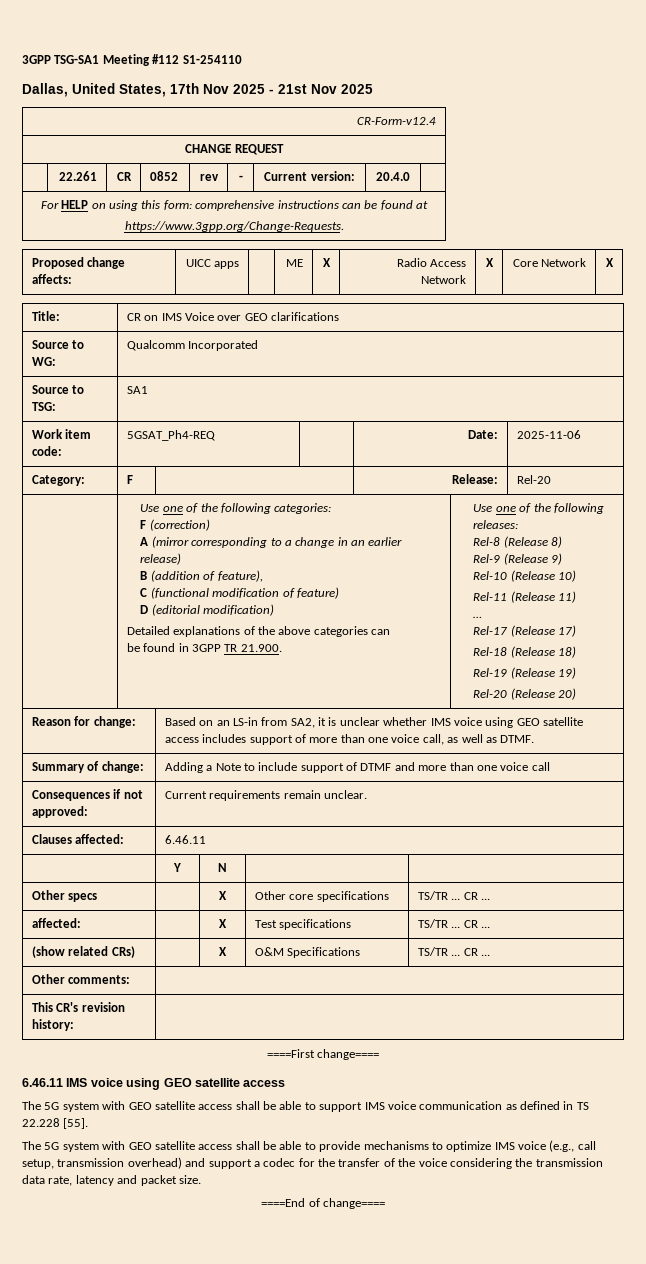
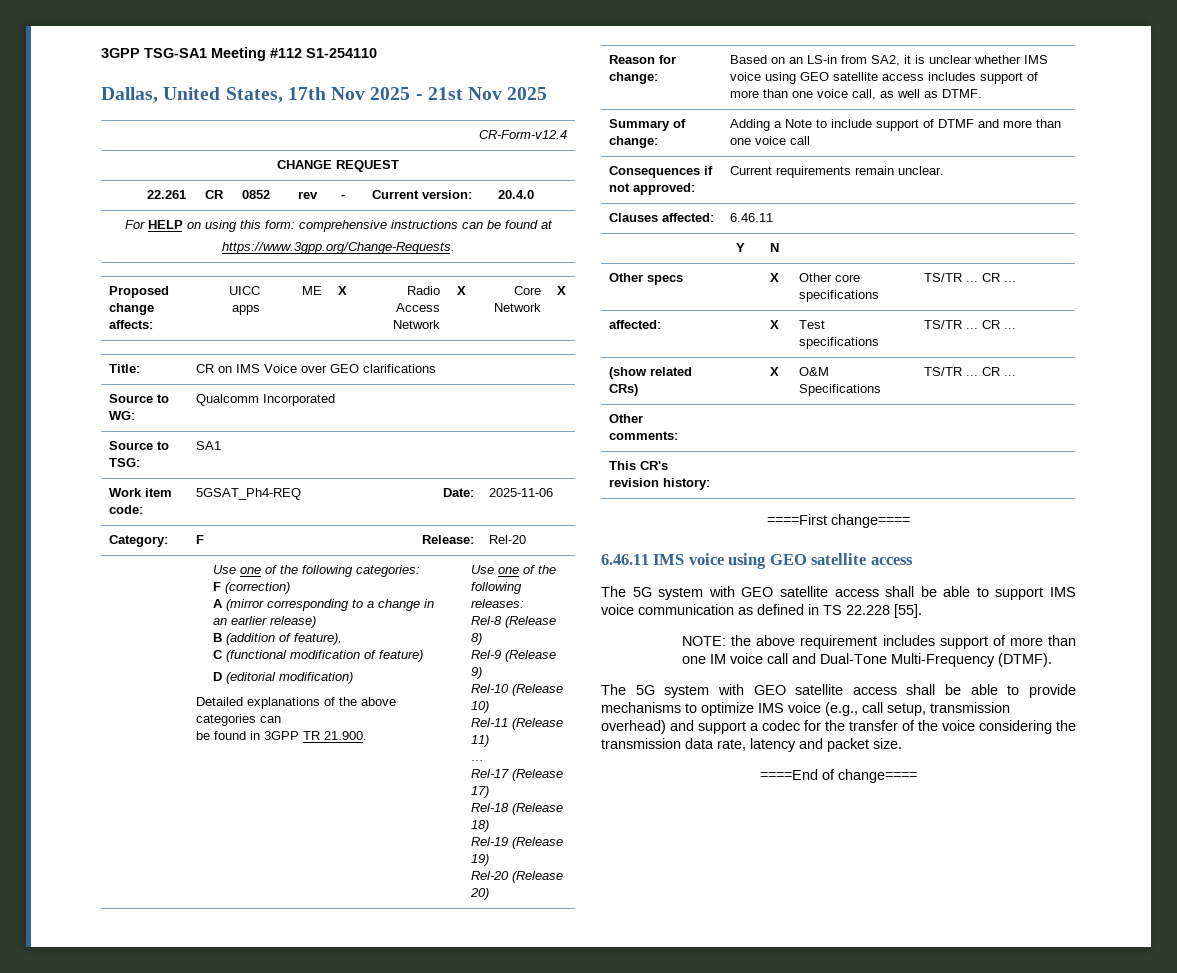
+ NOTE: the above requirement includes support of more than one IM voice call and Dual-Tone Multi-Frequency (DTMF).

